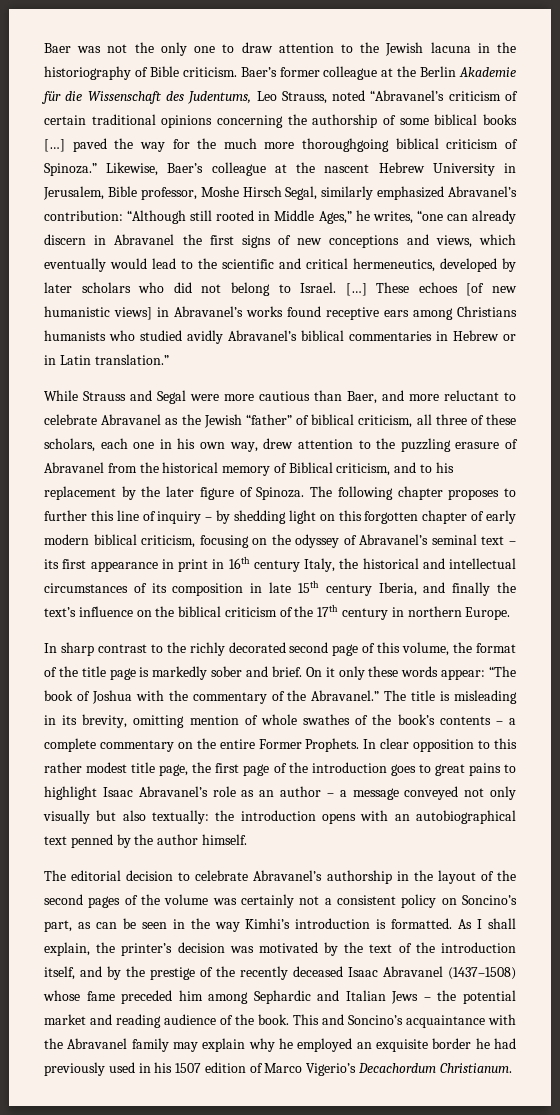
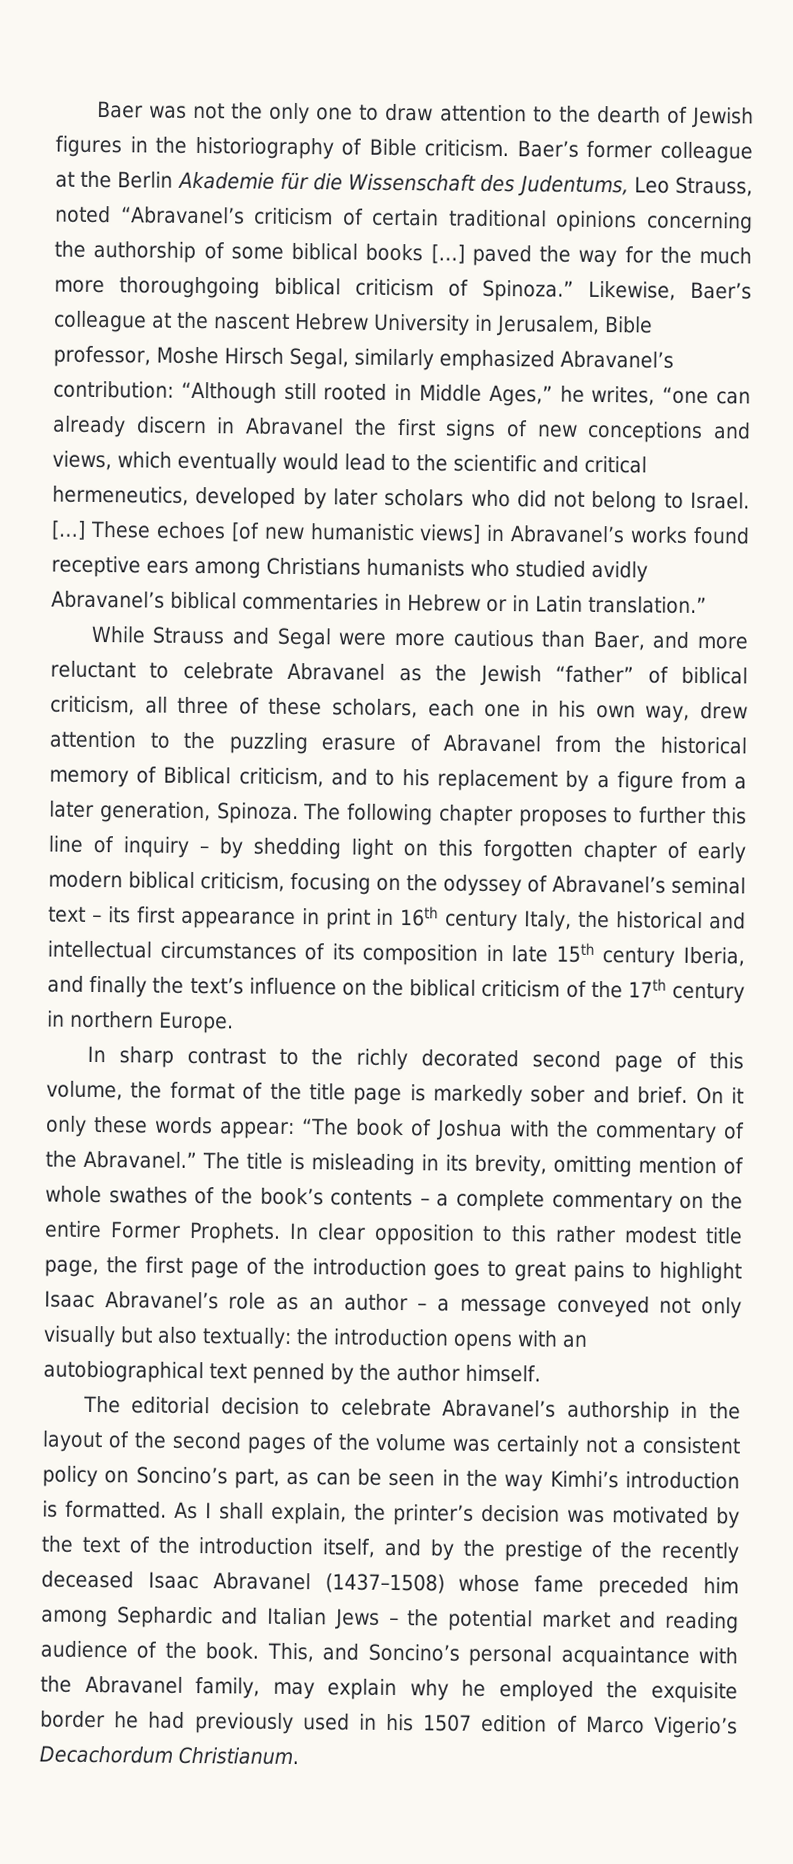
- Baer was not the only one to draw attention to the Jewish lacuna in the historiography of Bible criticism.
+ Baer was not the only one to draw attention to the dearth of Jewish figures in the historiography of Bible criticism.
- While Strauss and Segal were more cautious than Baer, and more reluctant to celebrate Abravanel as the Jewish “father” of biblical criticism, all three of these scholars, each one in his own way, drew attention to the puzzling erasure of Abravanel from the historical memory of Biblical criticism, and to his replacement by the later figure of Spinoza.
+ While Strauss and Segal were more cautious than Baer, and more reluctant to celebrate Abravanel as the Jewish “father” of biblical criticism, all three of these scholars, each one in his own way, drew attention to the puzzling erasure of Abravanel from the historical memory of Biblical criticism, and to his replacement by a figure from a later generation, Spinoza.
- This and Soncino’s acquaintance with the Abravanel family may explain why he employed an exquisite border he had previously used in his 1507 edition of Marco Vigerio’s Decachordum Christianum.
+ This, and Soncino’s personal acquaintance with the Abravanel family, may explain why he employed the exquisite border he had previously used in his 1507 edition of Marco Vigerio’s Decachordum Christianum.

